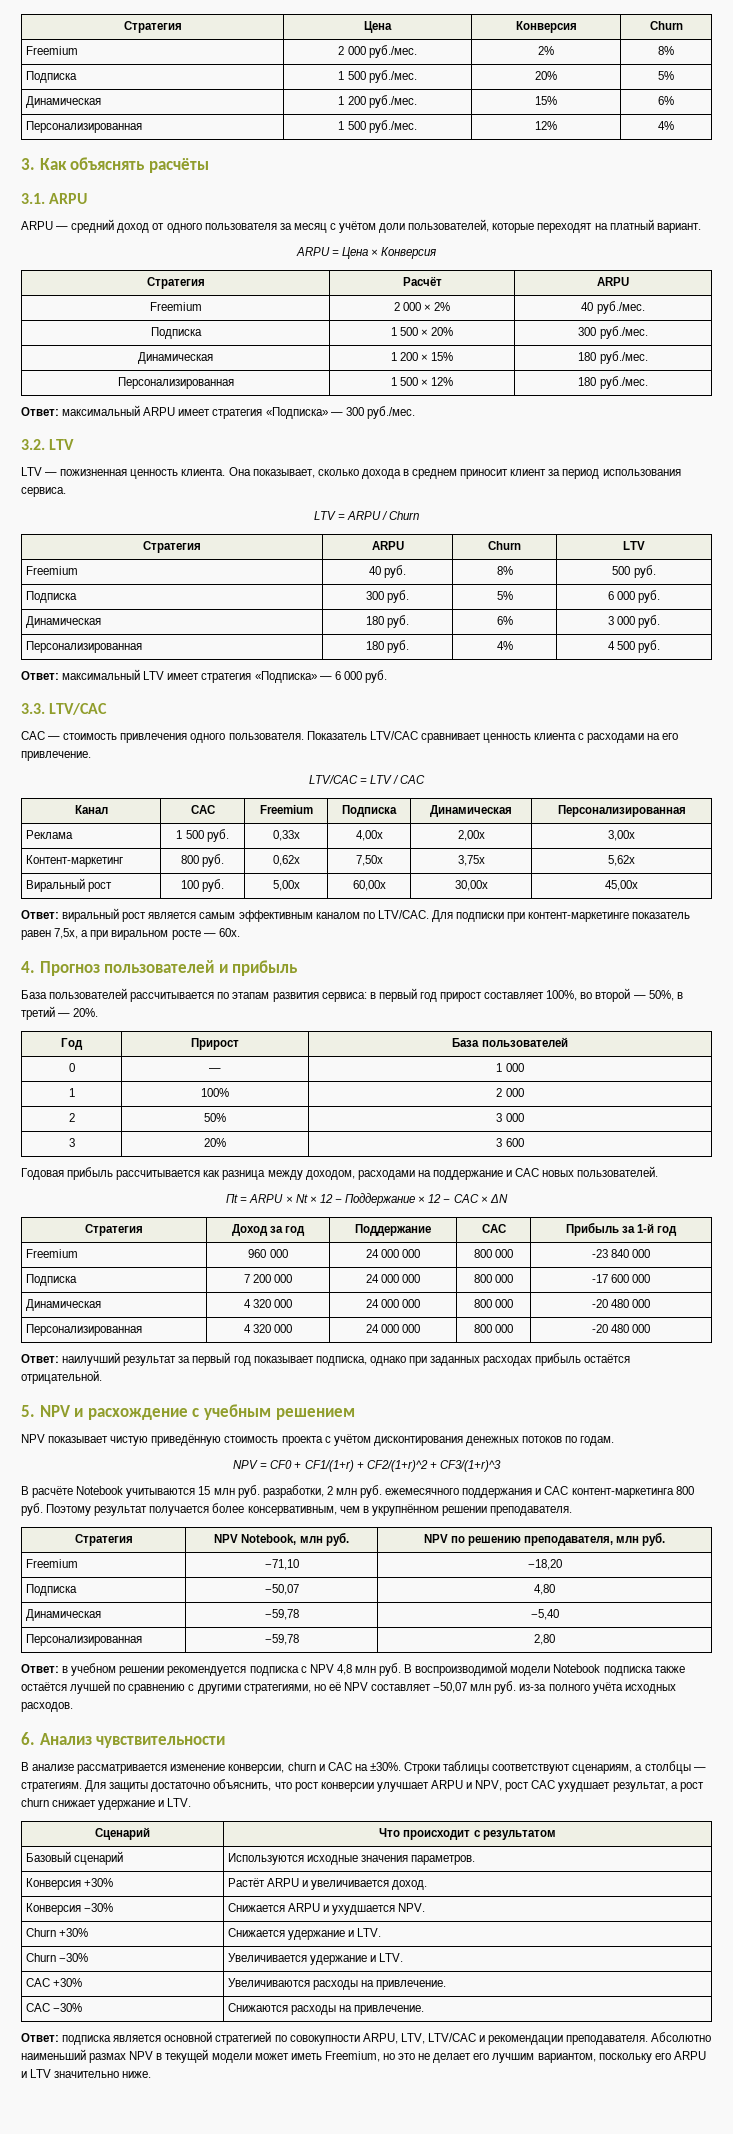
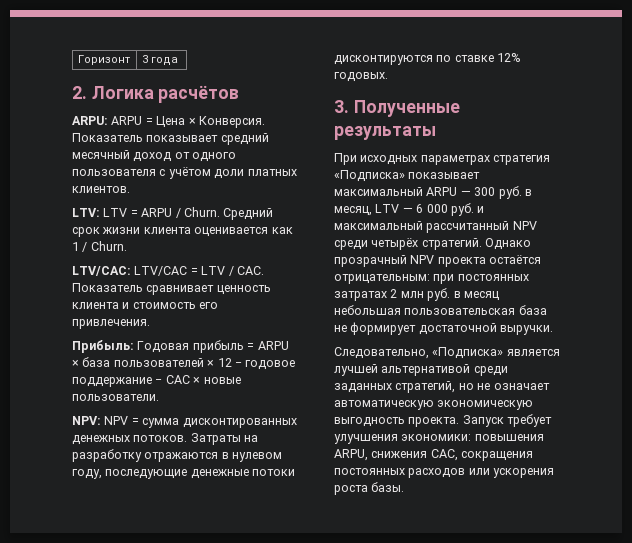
- Стратегия | Цена | Конверсия | Churn
- Freemium | 2 000 руб./мес. | 2% | 8%
- Подписка | 1 500 руб./мес. | 20% | 5%
- Динамическая | 1 200 руб./мес. | 15% | 6%
- Персонализированная | 1 500 руб./мес. | 12% | 4%
- 3. Как объяснять расчёты
- 3.1. ARPU
- ARPU — средний доход от одного пользователя за месяц с учётом доли пользователей, которые переходят на платный вариант.
- ARPU = Цена × Конверсия
- Стратегия | Расчёт | ARPU
- Freemium | 2 000 × 2% | 40 руб./мес.
- Подписка | 1 500 × 20% | 300 руб./мес.
- Динамическая | 1 200 × 15% | 180 руб./мес.
- Персонализированная | 1 500 × 12% | 180 руб./мес.
- Ответ: максимальный ARPU имеет стратегия «Подписка» — 300 руб./мес.
- 3.2. LTV
- LTV — пожизненная ценность клиента. Она показывает, сколько дохода в среднем приносит клиент за период использования сервиса.
- LTV = ARPU / Churn
- Стратегия | ARPU | Churn | LTV
- Freemium | 40 руб. | 8% | 500 руб.
- Подписка | 300 руб. | 5% | 6 000 руб.
- Динамическая | 180 руб. | 6% | 3 000 руб.
- Персонализированная | 180 руб. | 4% | 4 500 руб.
- Ответ: максимальный LTV имеет стратегия «Подписка» — 6 000 руб.
- 3.3. LTV/CAC
- CAC — стоимость привлечения одного пользователя. Показатель LTV/CAC сравнивает ценность клиента с расходами на его привлечение.
- LTV/CAC = LTV / CAC
- Канал | CAC | Freemium | Подписка | Динамическая | Персонализированная
- Реклама | 1 500 руб. | 0,33x | 4,00x | 2,00x | 3,00x
- Контент-маркетинг | 800 руб. | 0,62x | 7,50x | 3,75x | 5,62x
- Виральный рост | 100 руб. | 5,00x | 60,00x | 30,00x | 45,00x
- Ответ: виральный рост является самым эффективным каналом по LTV/CAC. Для подписки при контент-маркетинге показатель равен 7,5x, а при виральном росте — 60x.
- 4. Прогноз пользователей и прибыль
- База пользователей рассчитывается по этапам развития сервиса: в первый год прирост составляет 100%, во второй — 50%, в третий — 20%.
- Год | Прирост | База пользователей
- 0 | — | 1 000
- 1 | 100% | 2 000
- 2 | 50% | 3 000
- 3 | 20% | 3 600
- Годовая прибыль рассчитывается как разница между доходом, расходами на поддержание и CAC новых пользователей.
- Пt = ARPU × Nt × 12 − Поддержание × 12 − CAC × ΔN
- Стратегия | Доход за год | Поддержание | CAC | Прибыль за 1-й год
- Freemium | 960 000 | 24 000 000 | 800 000 | -23 840 000
- Подписка | 7 200 000 | 24 000 000 | 800 000 | -17 600 000
- Динамическая | 4 320 000 | 24 000 000 | 800 000 | -20 480 000
- Персонализированная | 4 320 000 | 24 000 000 | 800 000 | -20 480 000
- Ответ: наилучший результат за первый год показывает подписка, однако при заданных расходах прибыль остаётся отрицательной.
- 5. NPV и расхождение с учебным решением
- NPV показывает чистую приведённую стоимость проекта с учётом дисконтирования денежных потоков по годам.
- NPV = CF0 + CF1/(1+r) + CF2/(1+r)^2 + CF3/(1+r)^3
- В расчёте Notebook учитываются 15 млн руб. разработки, 2 млн руб. ежемесячного поддержания и CAC контент-маркетинга 800 руб. Поэтому результат получается более консервативным, чем в укрупнённом решении преподавателя.
- Стратегия | NPV Notebook, млн руб. | NPV по решению преподавателя, млн руб.
- Freemium | −71,10 | −18,20
- Подписка | −50,07 | 4,80
- Динамическая | −59,78 | −5,40
- Персонализированная | −59,78 | 2,80
- Ответ: в учебном решении рекомендуется подписка с NPV 4,8 млн руб. В воспроизводимой модели Notebook подписка также остаётся лучшей по сравнению с другими стратегиями, но её NPV составляет −50,07 млн руб. из-за полного учёта исходных расходов.
- 6. Анализ чувствительности
- В анализе рассматривается изменение конверсии, churn и CAC на ±30%. Строки таблицы соответствуют сценариям, а столбцы — стратегиям. Для защиты достаточно объяснить, что рост конверсии улучшает ARPU и NPV, рост CAC ухудшает результат, а рост churn снижает удержание и LTV.
- Сценарий | Что происходит с результатом
- Базовый сценарий | Используются исходные значения параметров.
- Конверсия +30% | Растёт ARPU и увеличивается доход.
- Конверсия −30% | Снижается ARPU и ухудшается NPV.
- Churn +30% | Снижается удержание и LTV.
- Churn −30% | Увеличивается удержание и LTV.
- CAC +30% | Увеличиваются расходы на привлечение.
- CAC −30% | Снижаются расходы на привлечение.
- Ответ: подписка является основной стратегией по совокупности ARPU, LTV, LTV/CAC и рекомендации преподавателя. Абсолютно наименьший размах NPV в текущей модели может иметь Freemium, но это не делает его лучшим вариантом, поскольку его ARPU и LTV значительно ниже.
+ Горизонт | 3 года
+ 2. Логика расчётов
+ ARPU: ARPU = Цена × Конверсия. Показатель показывает средний месячный доход от одного пользователя с учётом доли платных клиентов.
+ LTV: LTV = ARPU / Churn. Средний срок жизни клиента оценивается как 1 / Churn.
+ LTV/CAC: LTV/CAC = LTV / CAC. Показатель сравнивает ценность клиента и стоимость его привлечения.
+ Прибыль: Годовая прибыль = ARPU × база пользователей × 12 − годовое поддержание − CAC × новые пользователи.
+ NPV: NPV = сумма дисконтированных денежных потоков. Затраты на разработку отражаются в нулевом году, последующие денежные потоки дисконтируются по ставке 12% годовых.
+ 3. Полученные результаты
+ При исходных параметрах стратегия «Подписка» показывает максимальный ARPU — 300 руб. в месяц, LTV — 6 000 руб. и максимальный рассчитанный NPV среди четырёх стратегий. Однако прозрачный NPV проекта остаётся отрицательным: при постоянных затратах 2 млн руб. в месяц небольшая пользовательская база не формирует достаточной выручки.
+ Следовательно, «Подписка» является лучшей альтернативой среди заданных стратегий, но не означает автоматическую экономическую выгодность проекта. Запуск требует улучшения экономики: повышения ARPU, снижения CAC, сокращения постоянных расходов или ускорения роста базы.

